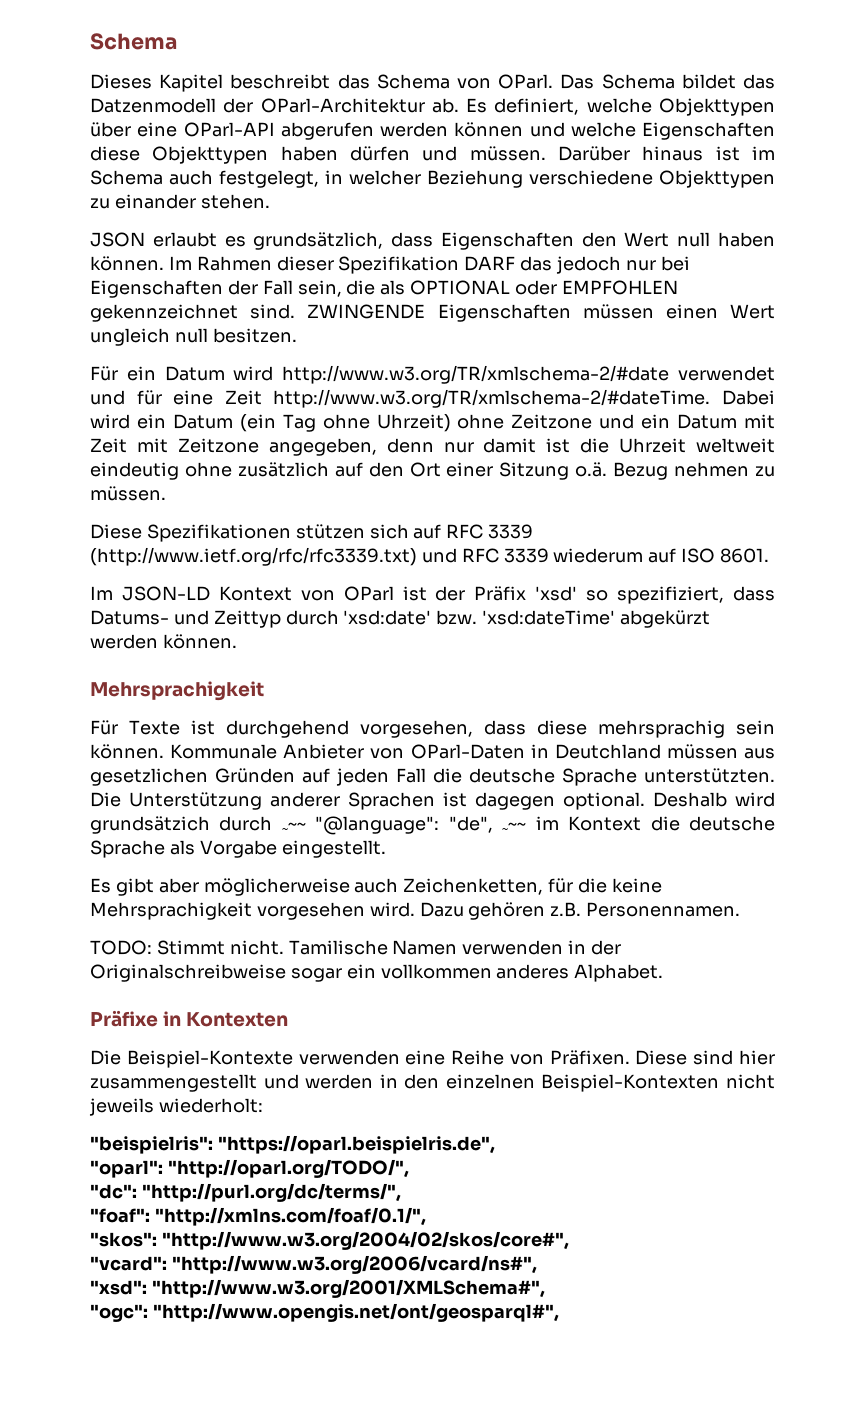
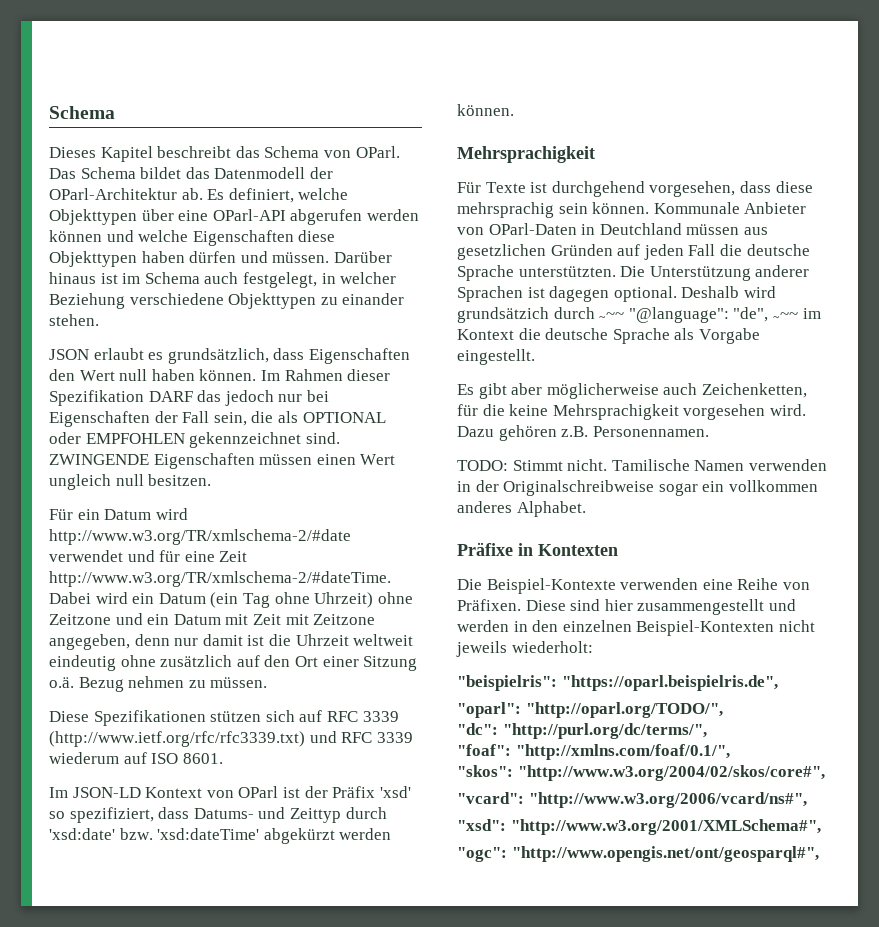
- Das Schema bildet das Datzenmodell der OParl-Architektur ab.
+ Das Schema bildet das Datenmodell der OParl-Architektur ab.

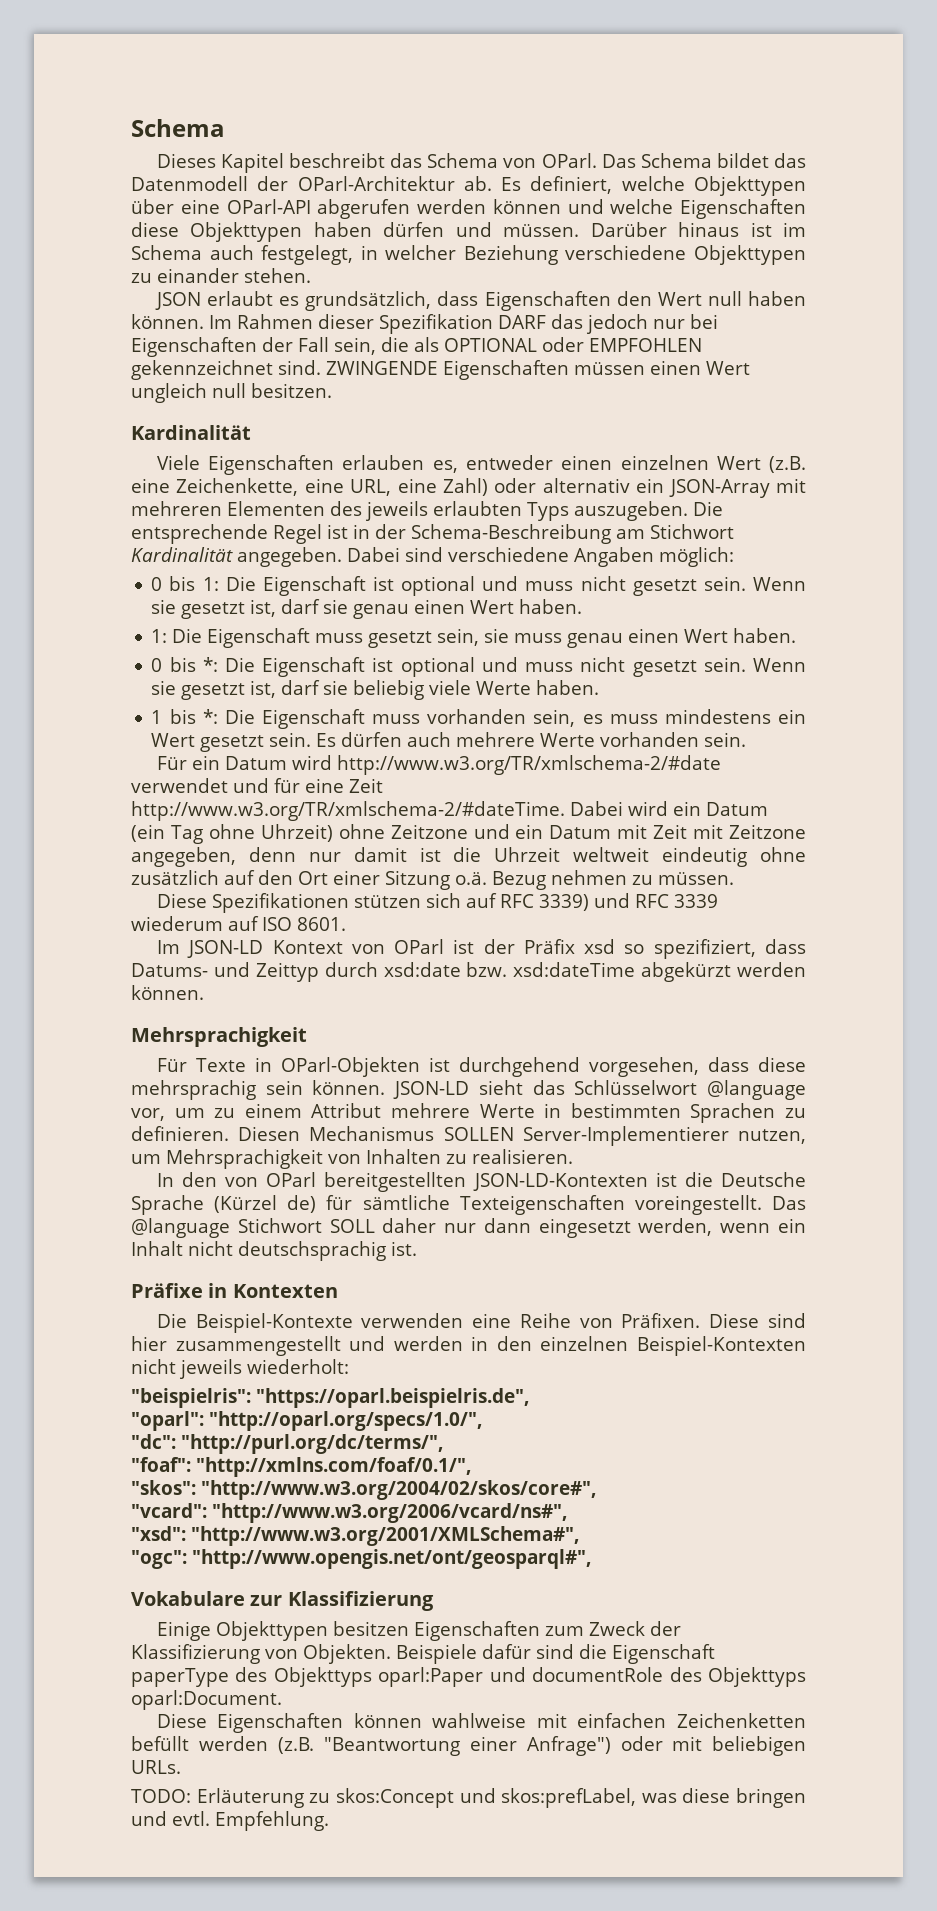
  ZWINGENDE Eigenschaften müssen einen Wert ungleich null besitzen.
+ Kardinalität
+ Viele Eigenschaften erlauben es, entweder einen einzelnen Wert (z.B. eine Zeichenkette, eine URL, eine Zahl) oder alternativ ein JSON-Array mit mehreren Elementen des jeweils erlaubten Typs auszugeben. Die entsprechende Regel ist in der Schema-Beschreibung am Stichwort Kardinalität angegeben. Dabei sind verschiedene Angaben möglich:
+ 0 bis 1: Die Eigenschaft ist optional und muss nicht gesetzt sein. Wenn sie gesetzt ist, darf sie genau einen Wert haben.
+ 1: Die Eigenschaft muss gesetzt sein, sie muss genau einen Wert haben.
+ 0 bis *: Die Eigenschaft ist optional und muss nicht gesetzt sein. Wenn sie gesetzt ist, darf sie beliebig viele Werte haben.
+ 1 bis *: Die Eigenschaft muss vorhanden sein, es muss mindestens ein Wert gesetzt sein. Es dürfen auch mehrere Werte vorhanden sein.
- Diese Spezifikationen stützen sich auf RFC 3339 (http://www.ietf.org/rfc/rfc3339.txt) und RFC 3339 wiederum auf ISO 8601.
+ Diese Spezifikationen stützen sich auf RFC 3339) und RFC 3339 wiederum auf ISO 8601.
- Im JSON-LD Kontext von OParl ist der Präfix 'xsd' so spezifiziert, dass Datums- und Zeittyp durch 'xsd:date' bzw. 'xsd:dateTime' abgekürzt werden können.
+ Im JSON-LD Kontext von OParl ist der Präfix xsd so spezifiziert, dass Datums- und Zeittyp durch xsd:date bzw. xsd:dateTime abgekürzt werden können.
- Für Texte ist durchgehend vorgesehen, dass diese mehrsprachig sein können.
+ Für Texte in OParl-Objekten ist durchgehend vorgesehen, dass diese mehrsprachig sein können.
- Kommunale Anbieter von OParl-Daten in Deutchland müssen aus gesetzlichen Gründen auf jeden Fall die deutsche Sprache unterstützten. Die Unterstützung anderer Sprachen ist dagegen optional. Deshalb wird grundsätzich durch ~~~ "@language": "de", ~~~ im Kontext die deutsche Sprache als Vorgabe eingestellt.
- Es gibt aber möglicherweise auch Zeichenketten, für die keine Mehrsprachigkeit vorgesehen wird. Dazu gehören z.B. Personennamen.
- TODO: Stimmt nicht. Tamilische Namen verwenden in der Originalschreibweise sogar ein vollkommen anderes Alphabet.
+ JSON-LD sieht das Schlüsselwort @language vor, um zu einem Attribut mehrere Werte in bestimmten Sprachen zu definieren. Diesen Mechanismus SOLLEN Server-Implementierer nutzen, um Mehrsprachigkeit von Inhalten zu realisieren.
+ In den von OParl bereitgestellten JSON-LD-Kontexten ist die Deutsche Sprache (Kürzel de) für sämtliche Texteigenschaften voreingestellt. Das @language Stichwort SOLL daher nur dann eingesetzt werden, wenn ein Inhalt nicht deutschsprachig ist.
- "oparl": "http://oparl.org/TODO/",
+ "oparl": "http://oparl.org/specs/1.0/",
+ Vokabulare zur Klassifizierung
+ Einige Objekttypen besitzen Eigenschaften zum Zweck der Klassifizierung von Objekten. Beispiele dafür sind die Eigenschaft paperType des Objekttyps oparl:Paper und documentRole des Objekttyps oparl:Document.
+ Diese Eigenschaften können wahlweise mit einfachen Zeichenketten befüllt werden (z.B. "Beantwortung einer Anfrage") oder mit beliebigen URLs.
+ TODO: Erläuterung zu skos:Concept und skos:prefLabel, was diese bringen und evtl. Empfehlung.

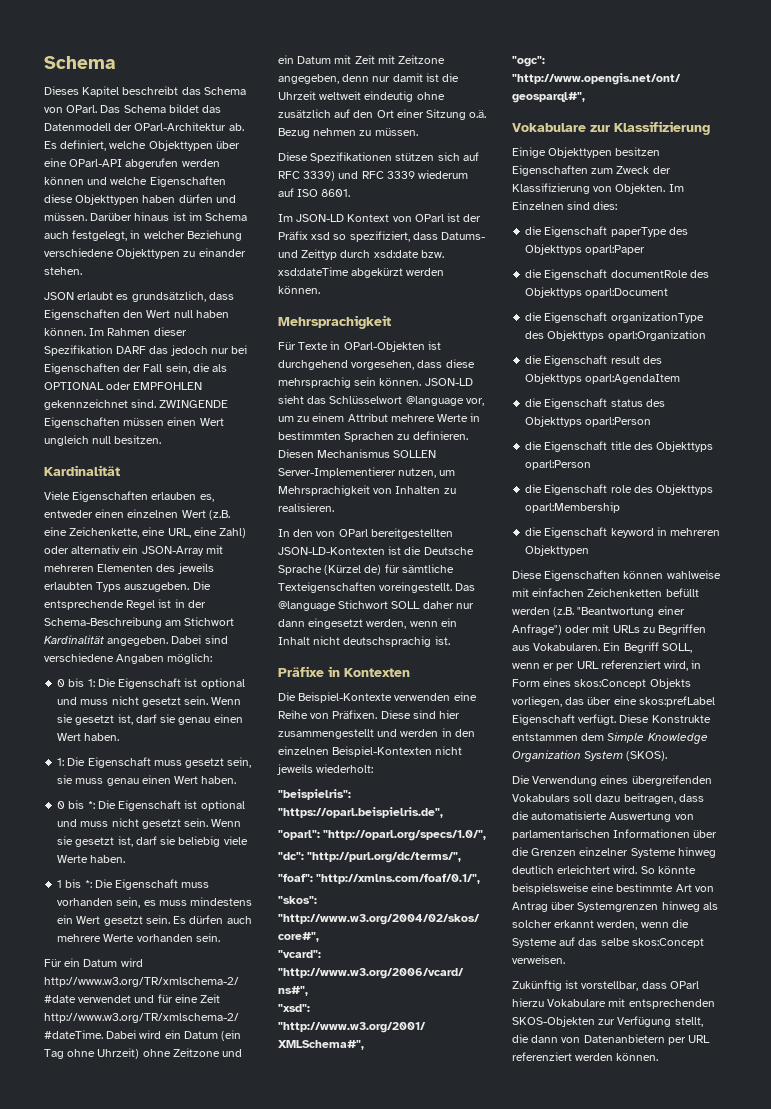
- Beispiele dafür sind die Eigenschaft paperType des Objekttyps oparl:Paper und documentRole des Objekttyps oparl:Document.
+ Im Einzelnen sind dies:
+ die Eigenschaft paperType des Objekttyps oparl:Paper
+ die Eigenschaft documentRole des Objekttyps oparl:Document
+ die Eigenschaft organizationType des Objekttyps oparl:Organization
+ die Eigenschaft result des Objekttyps oparl:AgendaItem
+ die Eigenschaft status des Objekttyps oparl:Person
+ die Eigenschaft title des Objekttyps oparl:Person
+ die Eigenschaft role des Objekttyps oparl:Membership
+ die Eigenschaft keyword in mehreren Objekttypen
- Diese Eigenschaften können wahlweise mit einfachen Zeichenketten befüllt werden (z.B. "Beantwortung einer Anfrage") oder mit beliebigen URLs.
- TODO: Erläuterung zu skos:Concept und skos:prefLabel, was diese bringen und evtl. Empfehlung.
+ Diese Eigenschaften können wahlweise mit einfachen Zeichenketten befüllt werden (z.B. "Beantwortung einer Anfrage") oder mit URLs zu Begriffen aus Vokabularen. Ein Begriff SOLL, wenn er per URL referenziert wird, in Form eines skos:Concept Objekts vorliegen, das über eine skos:prefLabel Eigenschaft verfügt. Diese Konstrukte entstammen dem Simple Knowledge Organization System (SKOS).
+ Die Verwendung eines übergreifenden Vokabulars soll dazu beitragen, dass die automatisierte Auswertung von parlamentarischen Informationen über die Grenzen einzelner Systeme hinweg deutlich erleichtert wird. So könnte beispielsweise eine bestimmte Art von Antrag über Systemgrenzen hinweg als solcher erkannt werden, wenn die Systeme auf das selbe skos:Concept verweisen.
+ Zukünftig ist vorstellbar, dass OParl hierzu Vokabulare mit entsprechenden SKOS-Objekten zur Verfügung stellt, die dann von Datenanbietern per URL referenziert werden können.

